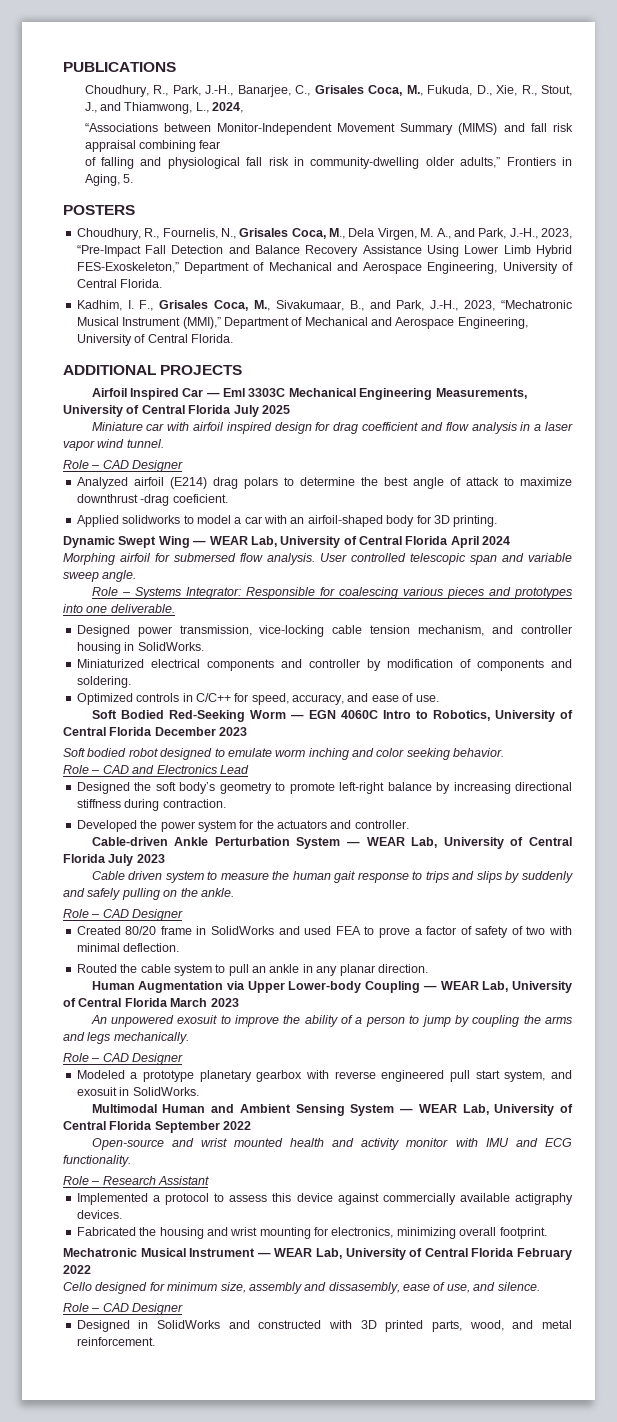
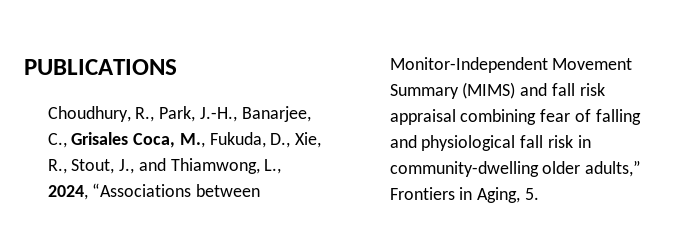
- Choudhury, R., Park, J.-H., Banarjee, C., Grisales Coca, M., Fukuda, D., Xie, R., Stout, J., and Thiamwong, L., 2024,
- “Associations between Monitor-Independent Movement Summary (MIMS) and fall risk appraisal combining fear
- of falling and physiological fall risk in community-dwelling older adults,” Frontiers in Aging, 5.
+ Choudhury, R., Park, J.-H., Banarjee, C., Grisales Coca, M., Fukuda, D., Xie, R., Stout, J., and Thiamwong, L., 2024, “Associations between Monitor-Independent Movement Summary (MIMS) and fall risk appraisal combining fear of falling and physiological fall risk in community-dwelling older adults,” Frontiers in Aging, 5.
- POSTERS
- Choudhury, R., Fournelis, N., Grisales Coca, M., Dela Virgen, M. A., and Park, J.-H., 2023, “Pre-Impact Fall Detection and Balance Recovery Assistance Using Lower Limb Hybrid FES-Exoskeleton,” Department of Mechanical and Aerospace Engineering, University of Central Florida.
- Kadhim, I. F., Grisales Coca, M., Sivakumaar, B., and Park, J.-H., 2023, “Mechatronic Musical Instrument (MMI),” Department of Mechanical and Aerospace Engineering, University of Central Florida.
- ADDITIONAL PROJECTS
- Airfoil Inspired Car — Eml 3303C Mechanical Engineering Measurements, University of Central Florida July 2025
- Miniature car with airfoil inspired design for drag coefficient and flow analysis in a laser vapor wind tunnel.
- Role – CAD Designer
- Analyzed airfoil (E214) drag polars to determine the best angle of attack to maximize downthrust -drag coeficient.
- Applied solidworks to model a car with an airfoil-shaped body for 3D printing.
- Dynamic Swept Wing — WEAR Lab, University of Central Florida April 2024
- Morphing airfoil for submersed flow analysis. User controlled telescopic span and variable sweep angle.
- Role – Systems Integrator: Responsible for coalescing various pieces and prototypes into one deliverable.
- Designed power transmission, vice-locking cable tension mechanism, and controller housing in SolidWorks.
- Miniaturized electrical components and controller by modification of components and soldering.
- Optimized controls in C/C++ for speed, accuracy, and ease of use.
- Soft Bodied Red-Seeking Worm — EGN 4060C Intro to Robotics, University of Central Florida December 2023
- Soft bodied robot designed to emulate worm inching and color seeking behavior.
- Role – CAD and Electronics Lead
- Designed the soft body’s geometry to promote left-right balance by increasing directional stiffness during contraction.
- Developed the power system for the actuators and controller.
- Cable-driven Ankle Perturbation System — WEAR Lab, University of Central Florida July 2023
- Cable driven system to measure the human gait response to trips and slips by suddenly and safely pulling on the ankle.
- Role – CAD Designer
- Created 80/20 frame in SolidWorks and used FEA to prove a factor of safety of two with minimal deflection.
- Routed the cable system to pull an ankle in any planar direction.
- Human Augmentation via Upper Lower-body Coupling — WEAR Lab, University of Central Florida March 2023
- An unpowered exosuit to improve the ability of a person to jump by coupling the arms and legs mechanically.
- Role – CAD Designer
- Modeled a prototype planetary gearbox with reverse engineered pull start system, and exosuit in SolidWorks.
- Multimodal Human and Ambient Sensing System — WEAR Lab, University of Central Florida September 2022
- Open-source and wrist mounted health and activity monitor with IMU and ECG functionality.
- Role – Research Assistant
- Implemented a protocol to assess this device against commercially available actigraphy devices.
- Fabricated the housing and wrist mounting for electronics, minimizing overall footprint.
- Mechatronic Musical Instrument — WEAR Lab, University of Central Florida February 2022
- Cello designed for minimum size, assembly and dissasembly, ease of use, and silence.
- Role – CAD Designer
- Designed in SolidWorks and constructed with 3D printed parts, wood, and metal reinforcement.

